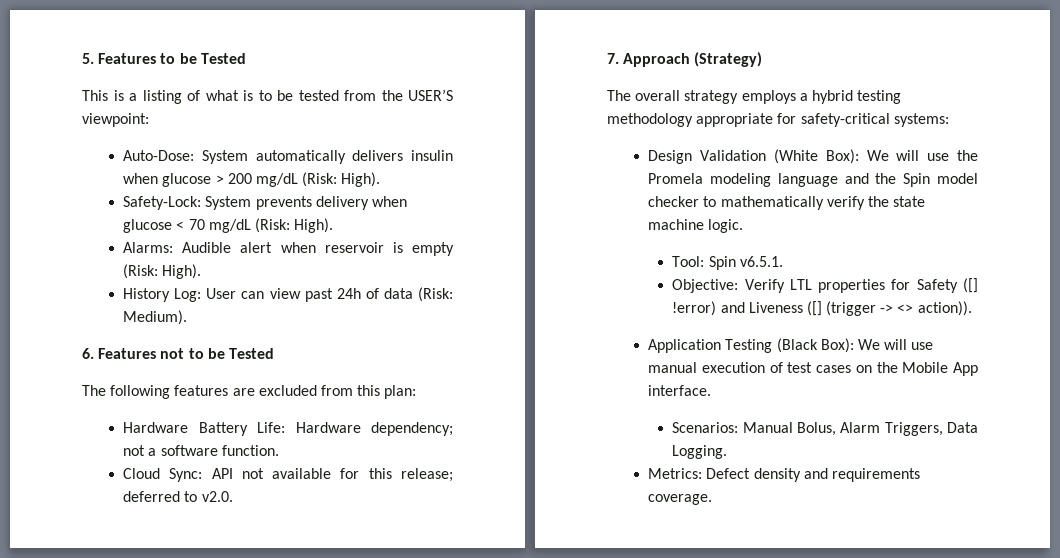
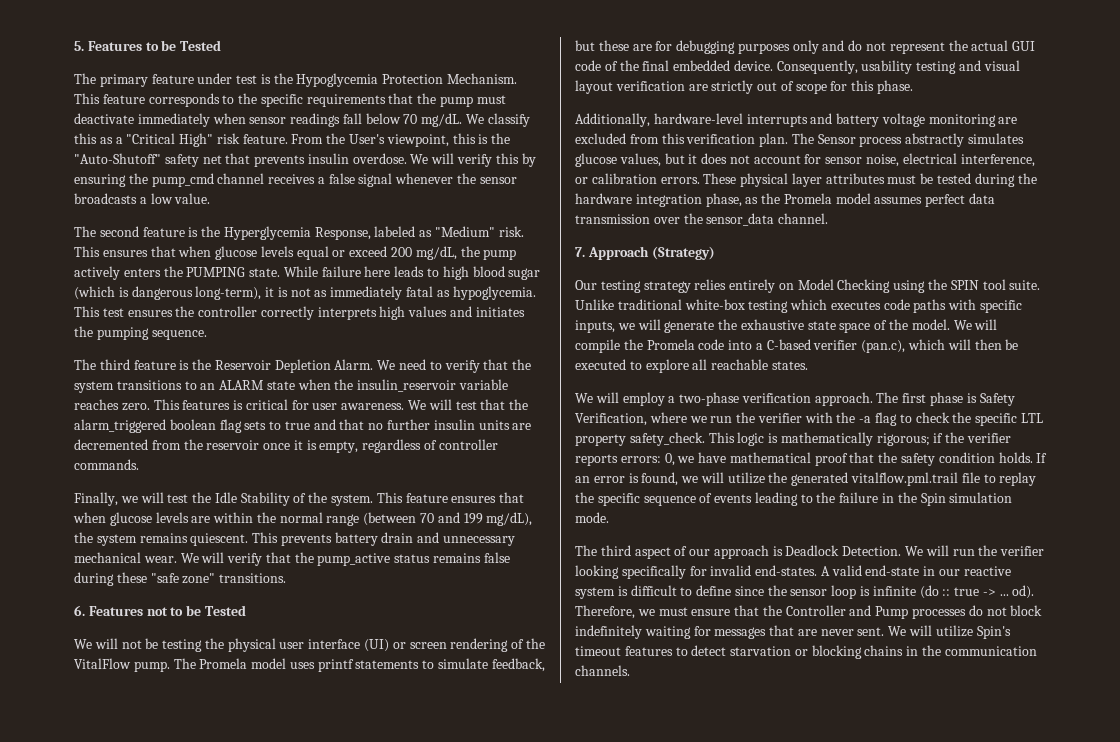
- This is a listing of what is to be tested from the USER’S viewpoint:
- Auto-Dose: System automatically delivers insulin when glucose > 200 mg/dL (Risk: High).
- Safety-Lock: System prevents delivery when glucose < 70 mg/dL (Risk: High).
- Alarms: Audible alert when reservoir is empty (Risk: High).
- History Log: User can view past 24h of data (Risk: Medium).
+ The primary feature under test is the Hypoglycemia Protection Mechanism. This feature corresponds to the specific requirements that the pump must deactivate immediately when sensor readings fall below 70 mg/dL. We classify this as a "Critical High" risk feature. From the User's viewpoint, this is the "Auto-Shutoff" safety net that prevents insulin overdose. We will verify this by ensuring the pump_cmd channel receives a false signal whenever the sensor broadcasts a low value.
+ The second feature is the Hyperglycemia Response, labeled as "Medium" risk. This ensures that when glucose levels equal or exceed 200 mg/dL, the pump actively enters the PUMPING state. While failure here leads to high blood sugar (which is dangerous long-term), it is not as immediately fatal as hypoglycemia. This test ensures the controller correctly interprets high values and initiates the pumping sequence.
+ The third feature is the Reservoir Depletion Alarm. We need to verify that the system transitions to an ALARM state when the insulin_reservoir variable reaches zero. This features is critical for user awareness. We will test that the alarm_triggered boolean flag sets to true and that no further insulin units are decremented from the reservoir once it is empty, regardless of controller commands.
+ Finally, we will test the Idle Stability of the system. This feature ensures that when glucose levels are within the normal range (between 70 and 199 mg/dL), the system remains quiescent. This prevents battery drain and unnecessary mechanical wear. We will verify that the pump_active status remains false during these "safe zone" transitions.
- The following features are excluded from this plan:
- Hardware Battery Life: Hardware dependency; not a software function.
- Cloud Sync: API not available for this release; deferred to v2.0.
+ We will not be testing the physical user interface (UI) or screen rendering of the VitalFlow pump. The Promela model uses printf statements to simulate feedback, but these are for debugging purposes only and do not represent the actual GUI code of the final embedded device. Consequently, usability testing and visual layout verification are strictly out of scope for this phase.
+ Additionally, hardware-level interrupts and battery voltage monitoring are excluded from this verification plan. The Sensor process abstractly simulates glucose values, but it does not account for sensor noise, electrical interference, or calibration errors. These physical layer attributes must be tested during the hardware integration phase, as the Promela model assumes perfect data transmission over the sensor_data channel.
  7. Approach (Strategy)
- The overall strategy employs a hybrid testing methodology appropriate for safety-critical systems:
- Design Validation (White Box): We will use the Promela modeling language and the Spin model checker to mathematically verify the state machine logic.
- Tool: Spin v6.5.1.
- Objective: Verify LTL properties for Safety ([] !error) and Liveness ([] (trigger -> <> action)).
- Application Testing (Black Box): We will use manual execution of test cases on the Mobile App interface.
- Scenarios: Manual Bolus, Alarm Triggers, Data Logging.
- Metrics: Defect density and requirements coverage.
+ Our testing strategy relies entirely on Model Checking using the SPIN tool suite. Unlike traditional white-box testing which executes code paths with specific inputs, we will generate the exhaustive state space of the model. We will compile the Promela code into a C-based verifier (pan.c), which will then be executed to explore all reachable states.
+ We will employ a two-phase verification approach. The first phase is Safety Verification, where we run the verifier with the -a flag to check the specific LTL property safety_check. This logic is mathematically rigorous; if the verifier reports errors: 0, we have mathematical proof that the safety condition holds. If an error is found, we will utilize the generated vitalflow.pml.trail file to replay the specific sequence of events leading to the failure in the Spin simulation mode.
+ The third aspect of our approach is Deadlock Detection. We will run the verifier looking specifically for invalid end-states. A valid end-state in our reactive system is difficult to define since the sensor loop is infinite (do :: true -> ... od). Therefore, we must ensure that the Controller and Pump processes do not block indefinitely waiting for messages that are never sent. We will utilize Spin's timeout features to detect starvation or blocking chains in the communication channels.

